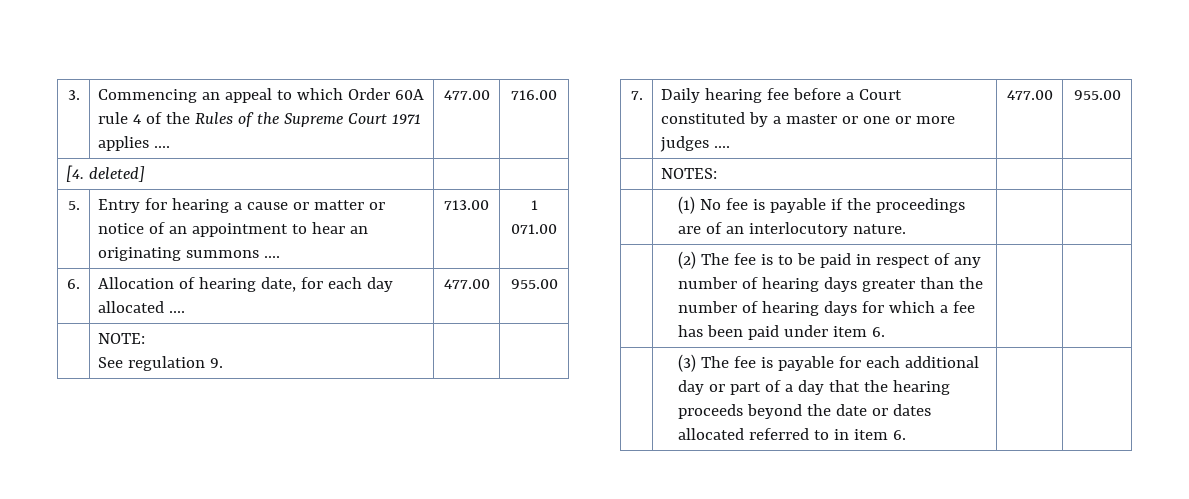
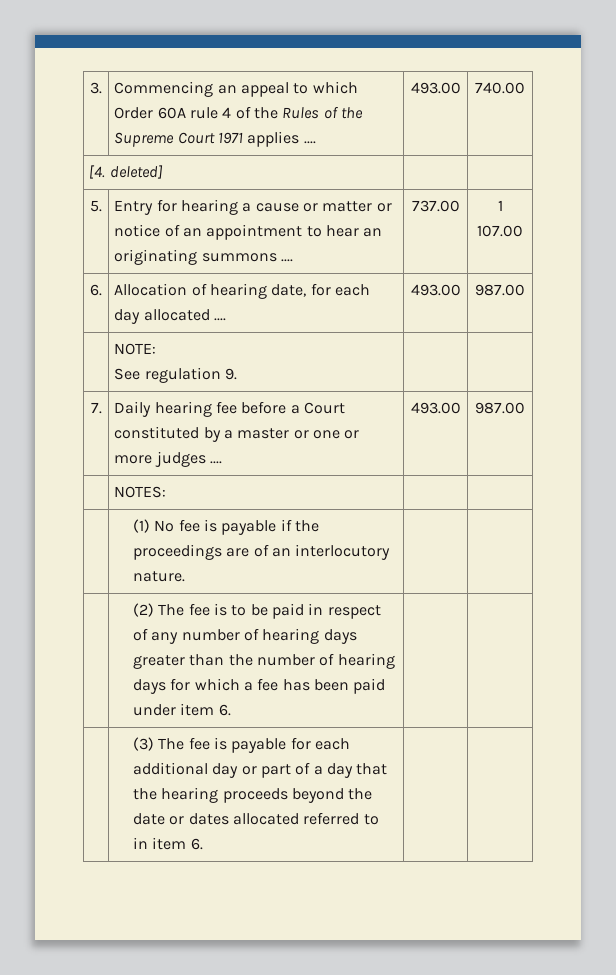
- 3. | Commencing an appeal to which Order 60A rule 4 of the Rules of the Supreme Court 1971 applies .... | 477.00 | 716.00
+ 3. | Commencing an appeal to which Order 60A rule 4 of the Rules of the Supreme Court 1971 applies .... | 493.00 | 740.00
- 5. | Entry for hearing a cause or matter or notice of an appointment to hear an originating summons .... | 713.00 | 1 071.00
+ 5. | Entry for hearing a cause or matter or notice of an appointment to hear an originating summons .... | 737.00 | 1 107.00
- 6. | Allocation of hearing date, for each day allocated .... | 477.00 | 955.00
+ 6. | Allocation of hearing date, for each day allocated .... | 493.00 | 987.00
- 7. | Daily hearing fee before a Court constituted by a master or one or more judges .... | 477.00 | 955.00
+ 7. | Daily hearing fee before a Court constituted by a master or one or more judges .... | 493.00 | 987.00

